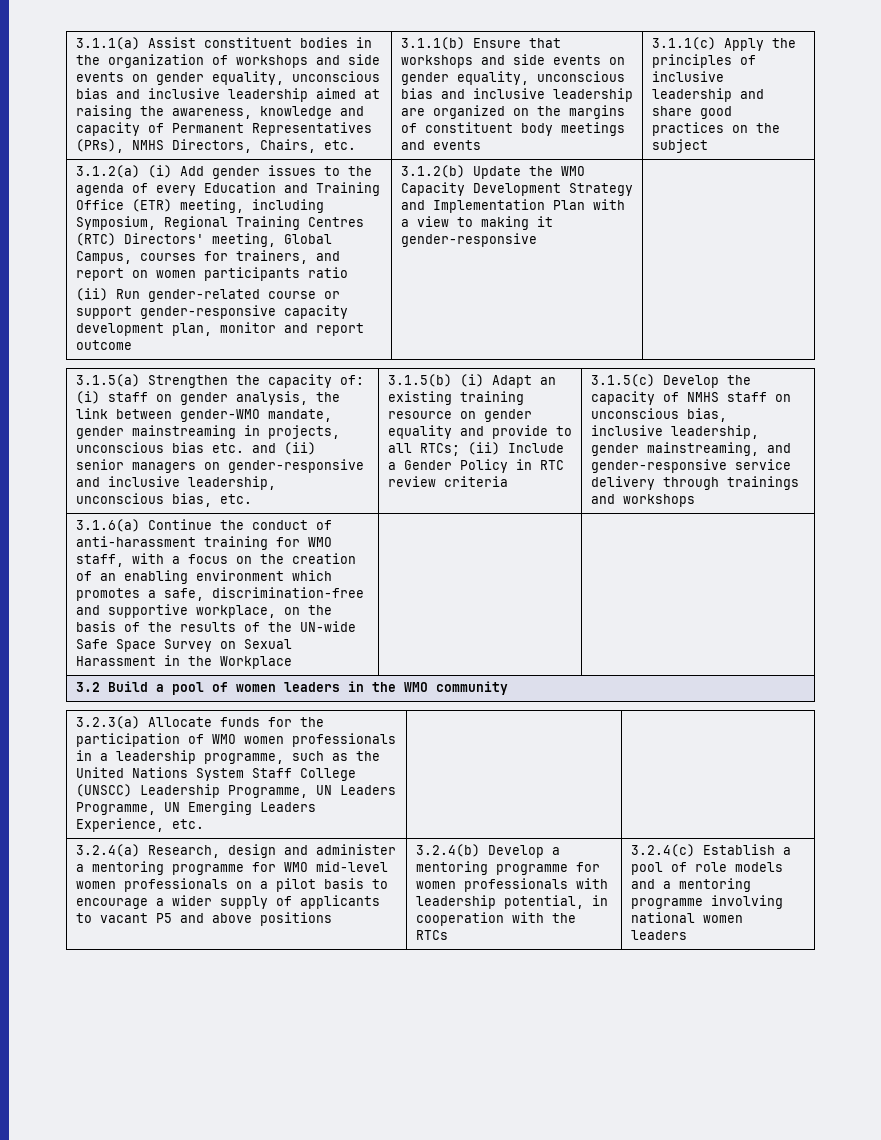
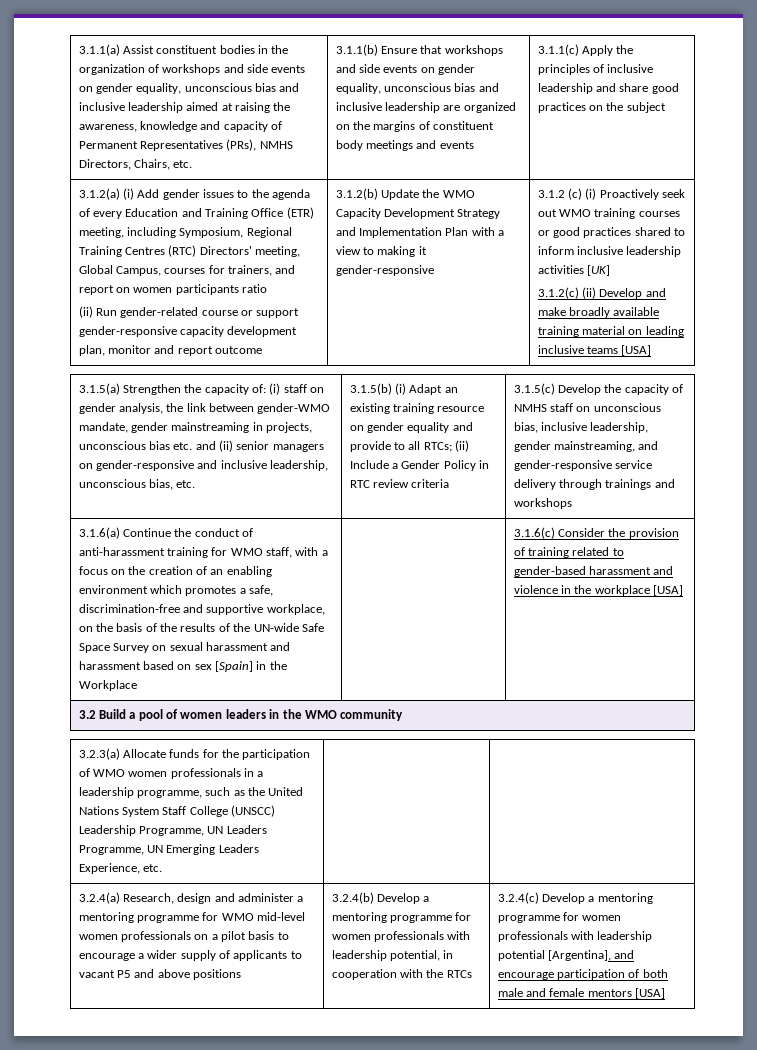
+ 3.1.2 (c) (i) Proactively seek out WMO training courses or good practices shared to inform inclusive leadership activities [UK]
+ 3.1.2(c) (ii) Develop and make broadly available training material on leading inclusive teams [USA]
- 3.1.6(a) Continue the conduct of anti-harassment training for WMO staff, with a focus on the creation of an enabling environment which promotes a safe, discrimination-free and supportive workplace, on the basis of the results of the UN-wide Safe Space Survey on Sexual Harassment in the Workplace
+ 3.1.6(a) Continue the conduct of anti-harassment training for WMO staff, with a focus on the creation of an enabling environment which promotes a safe, discrimination-free and supportive workplace, on the basis of the results of the UN-wide Safe Space Survey on sexual harassment and harassment based on sex [Spain] in the Workplace | | 3.1.6(c) Consider the provision of training related to gender-based harassment and violence in the workplace [USA]
- 3.2.4(c) Establish a pool of role models and a mentoring programme involving national women leaders
+ 3.2.4(c) Develop a mentoring programme for women professionals with leadership potential [Argentina], and encourage participation of both male and female mentors [USA]

